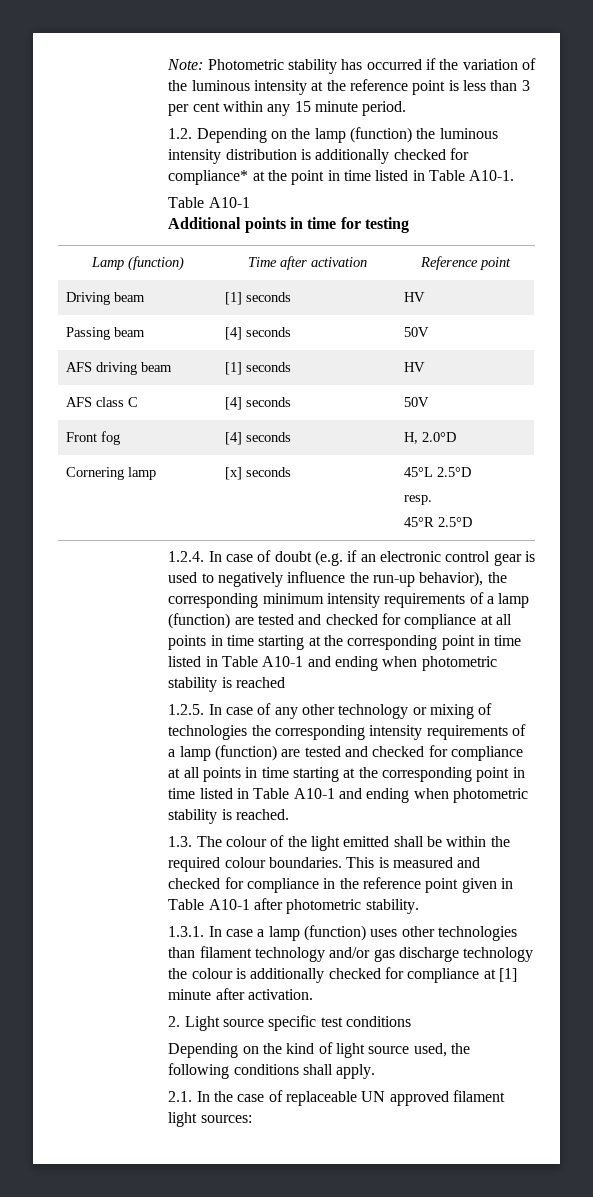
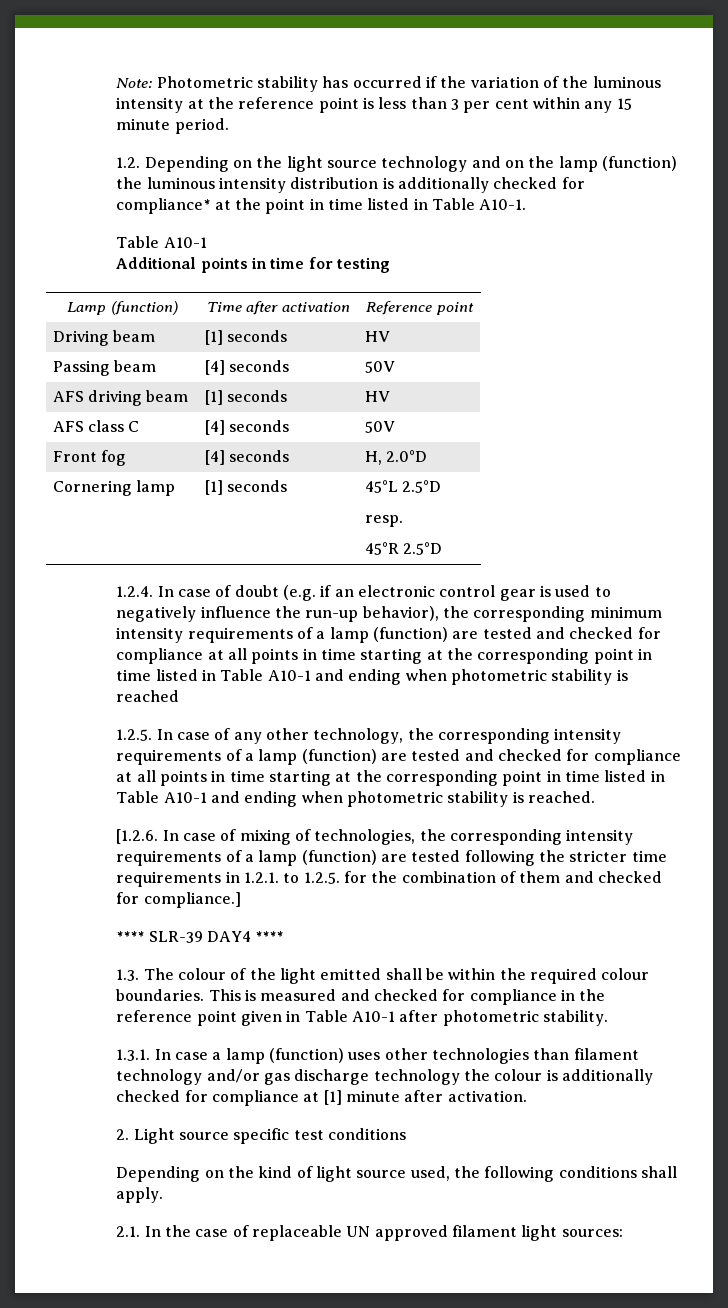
- 1.2. Depending on the lamp (function) the luminous intensity distribution is additionally checked for compliance* at the point in time listed in Table A10-1.
+ 1.2. Depending on the light source technology and on the lamp (function) the luminous intensity distribution is additionally checked for compliance* at the point in time listed in Table A10-1.
- Cornering lamp | [x] seconds | 45°L 2.5°D
+ Cornering lamp | [1] seconds | 45°L 2.5°D
- 1.2.5. In case of any other technology or mixing of technologies the corresponding intensity requirements of a lamp (function) are tested and checked for compliance at all points in time starting at the corresponding point in time listed in Table A10-1 and ending when photometric stability is reached.
+ 1.2.5. In case of any other technology, the corresponding intensity requirements of a lamp (function) are tested and checked for compliance at all points in time starting at the corresponding point in time listed in Table A10-1 and ending when photometric stability is reached.
+ [1.2.6. In case of mixing of technologies, the corresponding intensity requirements of a lamp (function) are tested following the stricter time requirements in 1.2.1. to 1.2.5. for the combination of them and checked for compliance.]
+ **** SLR-39 DAY4 ****

